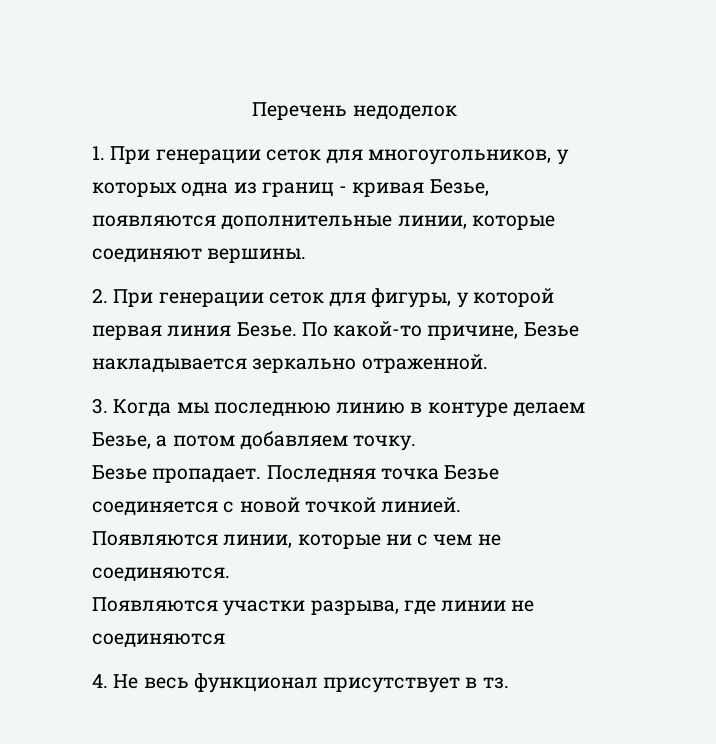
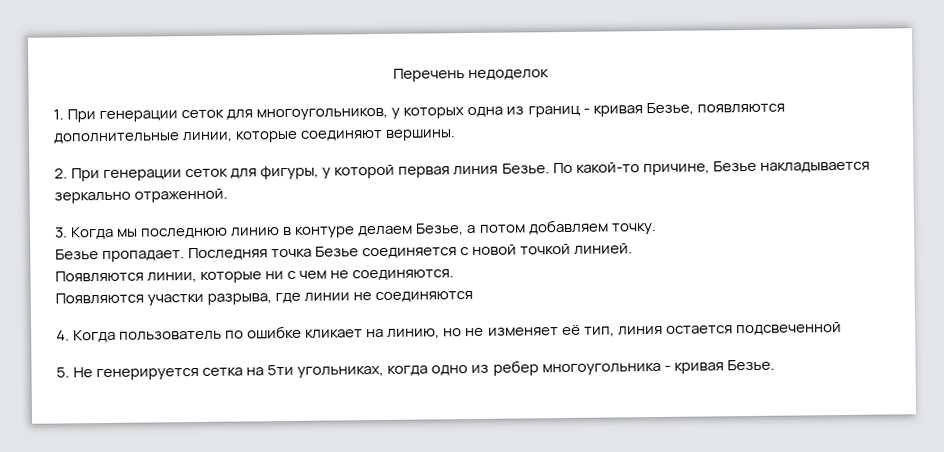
- 4. Не весь функционал присутствует в тз.
+ 4. Когда пользователь по ошибке кликает на линию, но не изменяет её тип, линия остается подсвеченной
+ 5. Не генерируется сетка на 5ти угольниках, когда одно из ребер многоугольника - кривая Безье.

